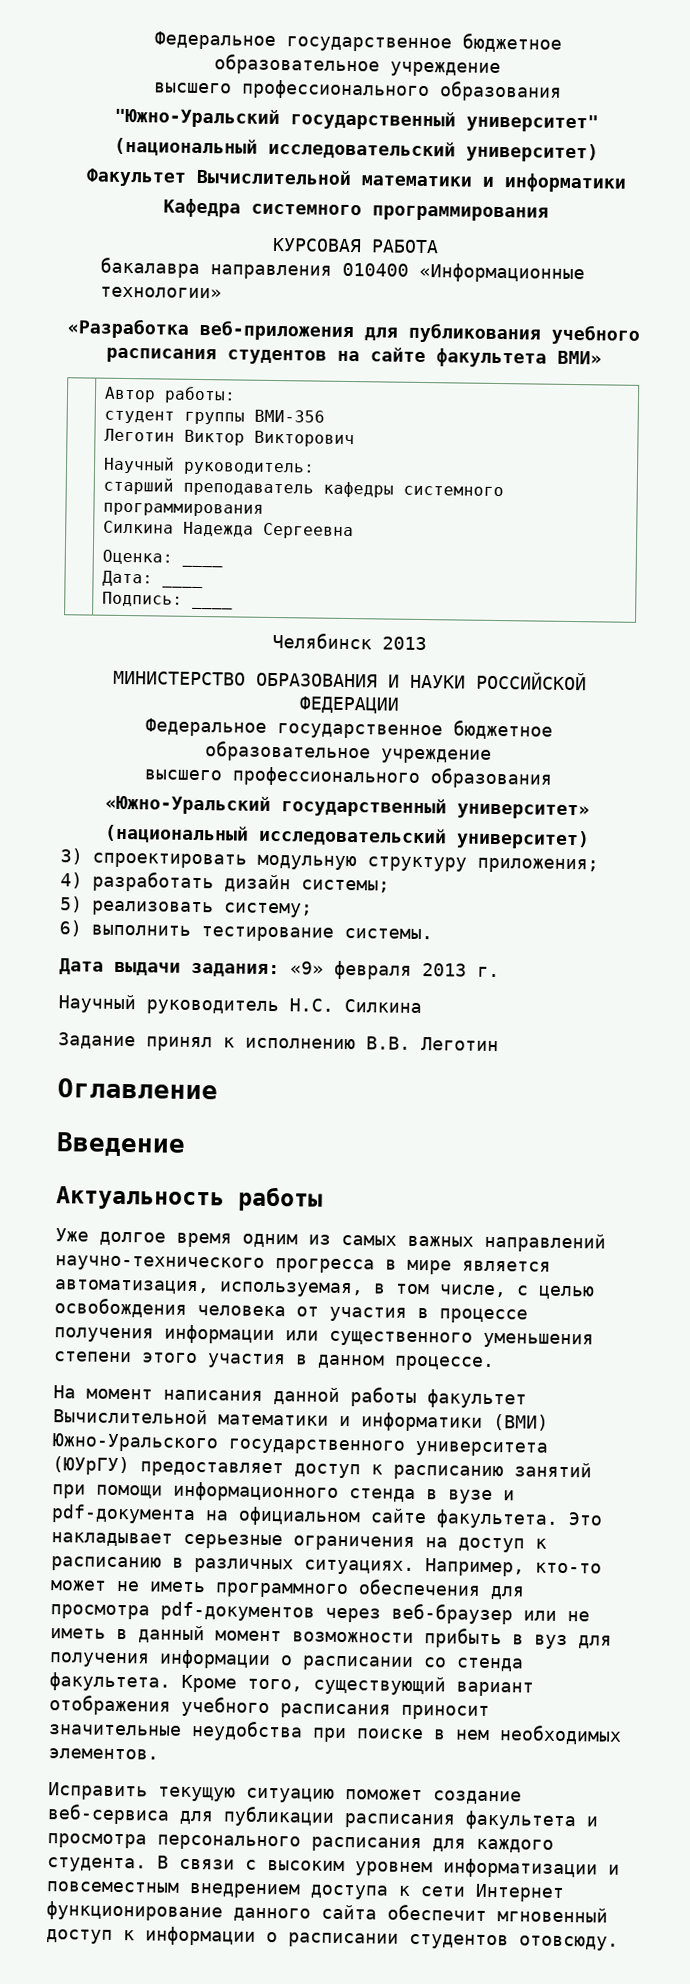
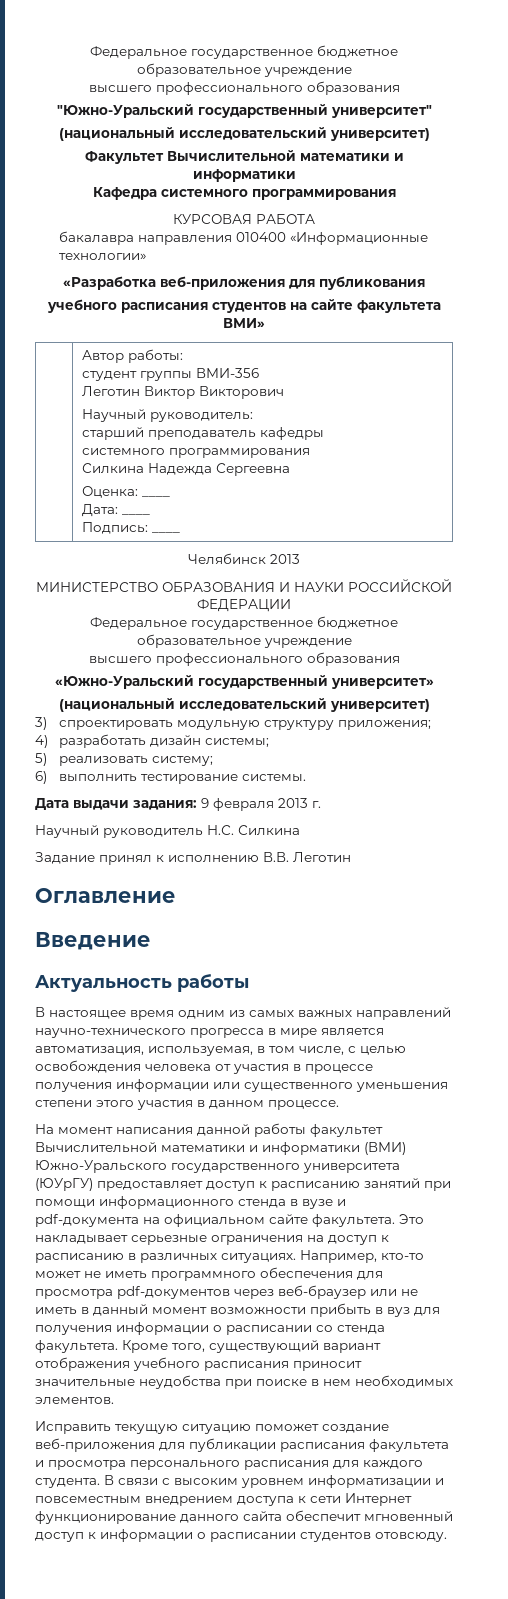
- «Разработка веб-приложения для публикования учебного расписания студентов на сайте факультета ВМИ»
+ «Разработка веб-приложения для публикования
+ учебного расписания студентов на сайте факультета ВМИ»
  | Автор работы:
  студент группы ВМИ-356
  Леготин Виктор Викторович
  Научный руководитель:
- старший преподаватель кафедры системного программирования
+ старший преподаватель кафедры
+ системного программирования
- Дата выдачи задания: «9» февраля 2013 г.
+ Дата выдачи задания: 9 февраля 2013 г.
- Уже долгое время одним из самых важных направлений научно-технического прогресса в мире является автоматизация, используемая, в том числе, с целью освобождения человека от участия в процессе получения информации или существенного уменьшения степени этого участия в данном процессе.
+ В настоящее время одним из самых важных направлений научно-технического прогресса в мире является автоматизация, используемая, в том числе, с целью освобождения человека от участия в процессе получения информации или существенного уменьшения степени этого участия в данном процессе.
- Исправить текущую ситуацию поможет создание веб-сервиса для публикации расписания факультета и просмотра персонального расписания для каждого студента.
+ Исправить текущую ситуацию поможет создание веб-приложения для публикации расписания факультета и просмотра персонального расписания для каждого студента.

